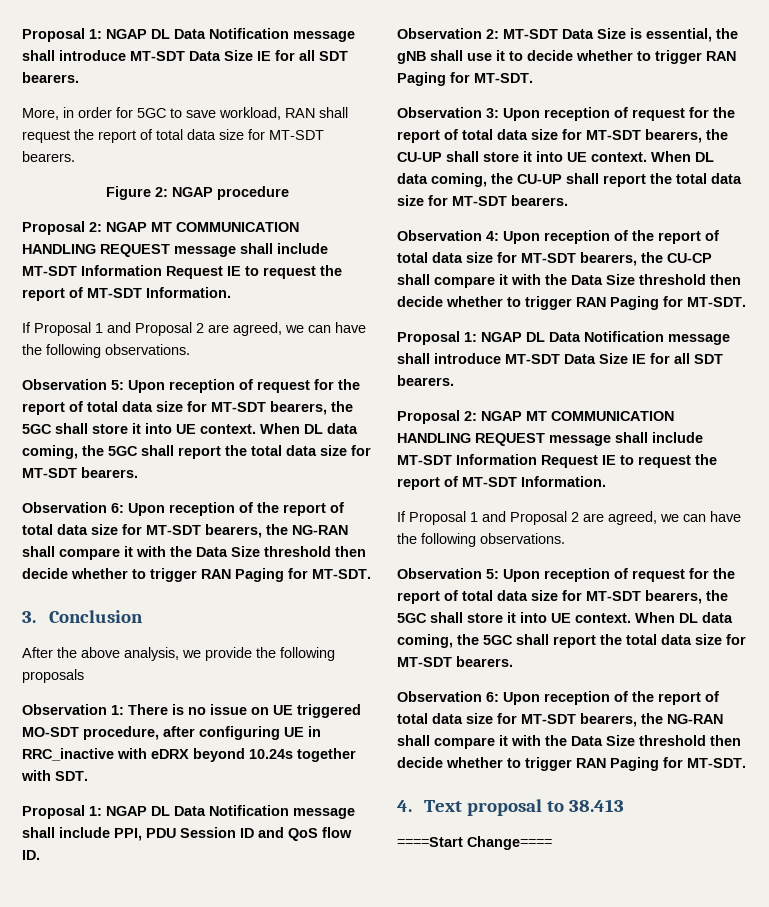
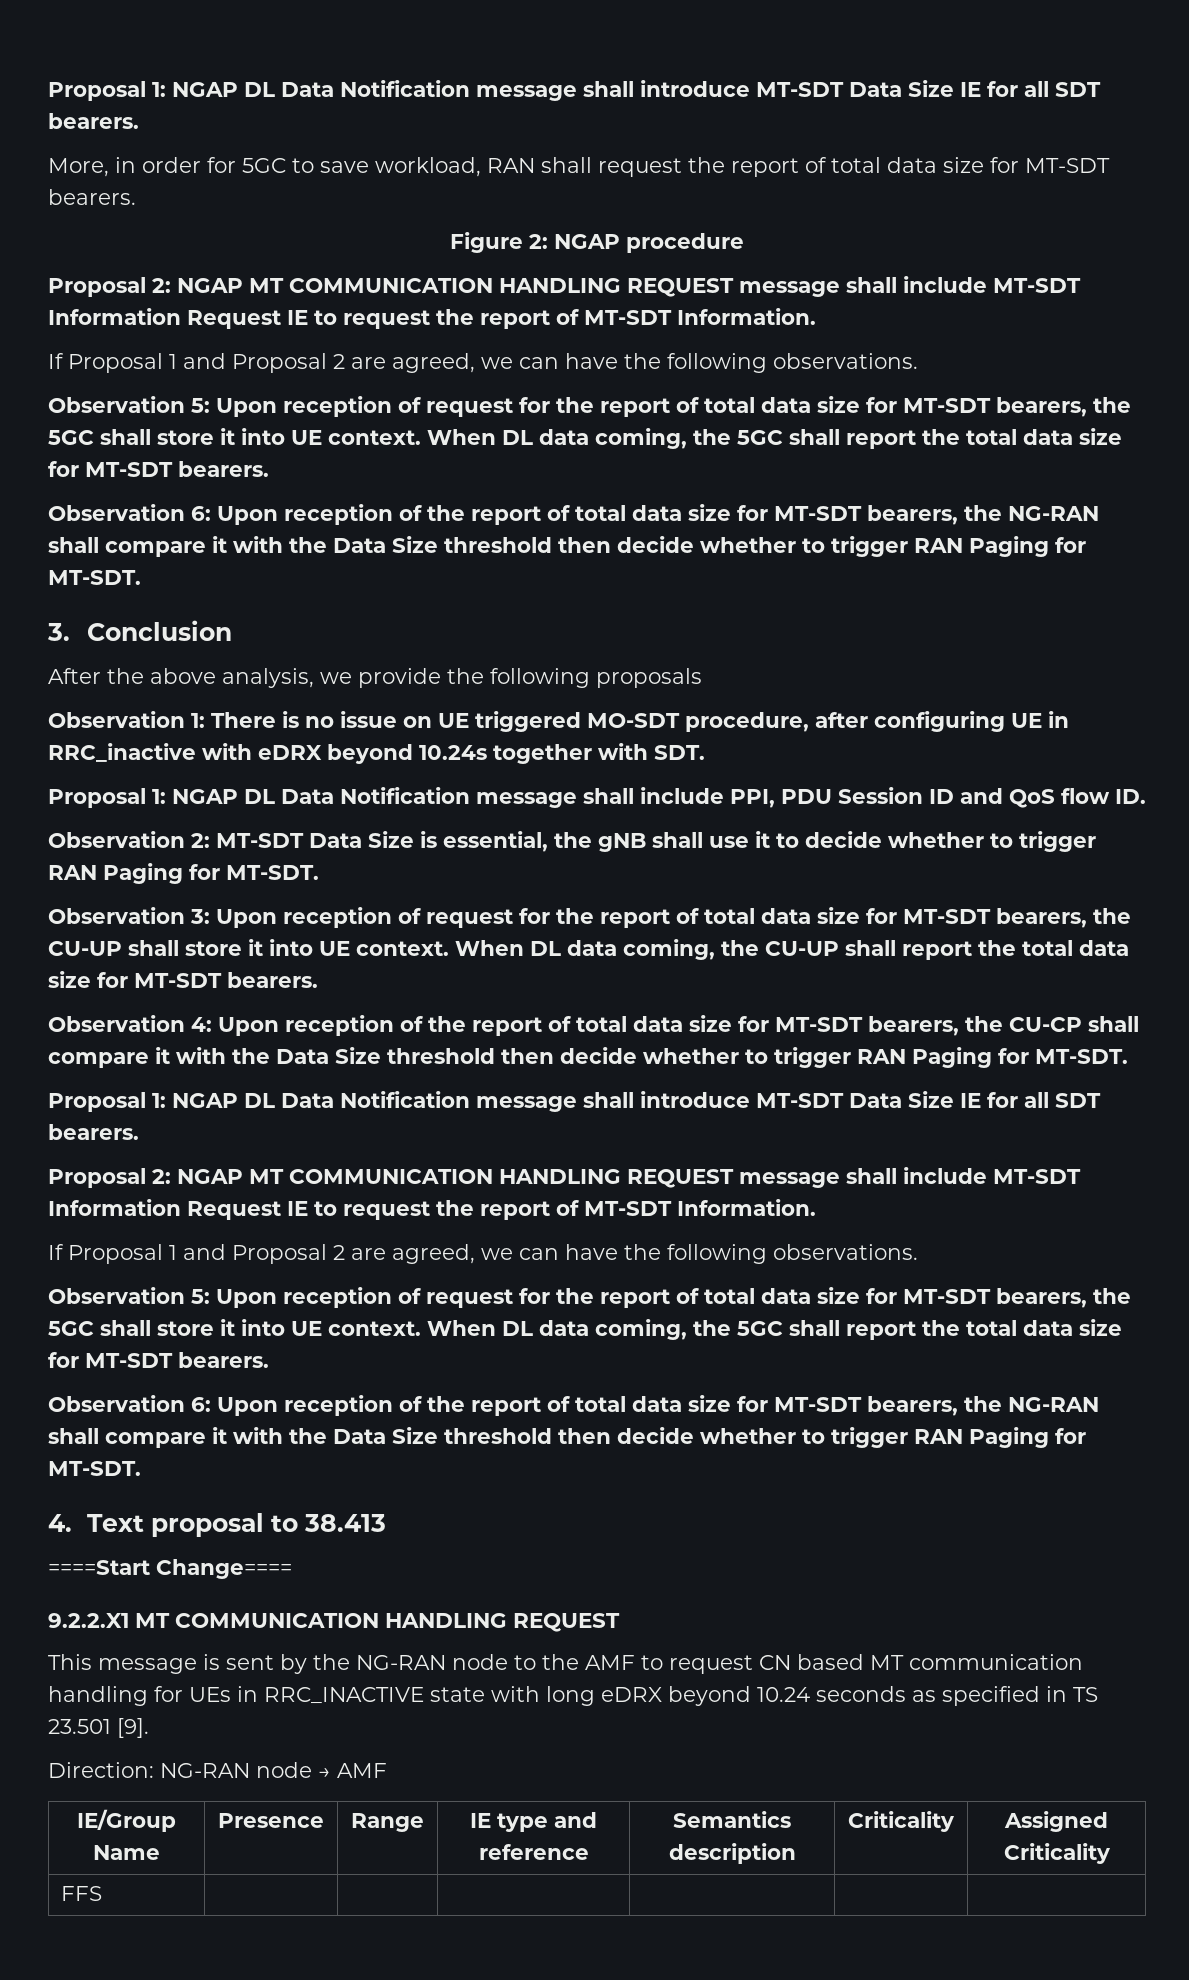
+ 9.2.2.X1 MT COMMUNICATION HANDLING REQUEST
+ This message is sent by the NG-RAN node to the AMF to request CN based MT communication handling for UEs in RRC_INACTIVE state with long eDRX beyond 10.24 seconds as specified in TS 23.501 [9].
+ Direction: NG-RAN node → AMF
+ IE/Group Name | Presence | Range | IE type and reference | Semantics description | Criticality | Assigned Criticality
+ FFS | | | | | |

